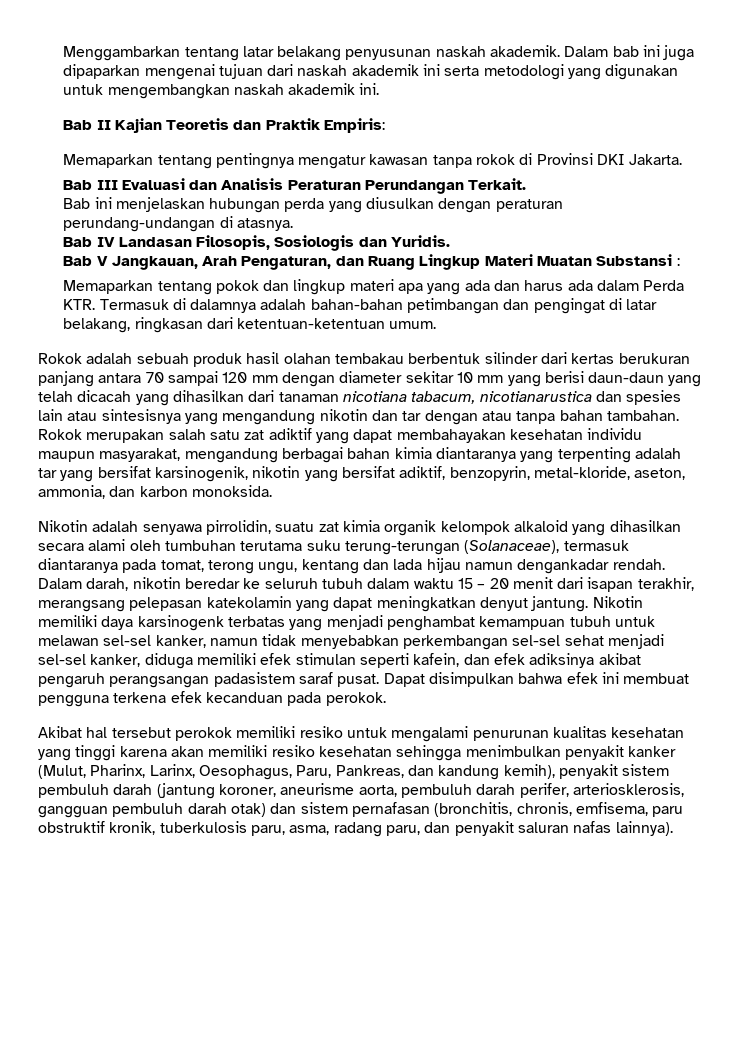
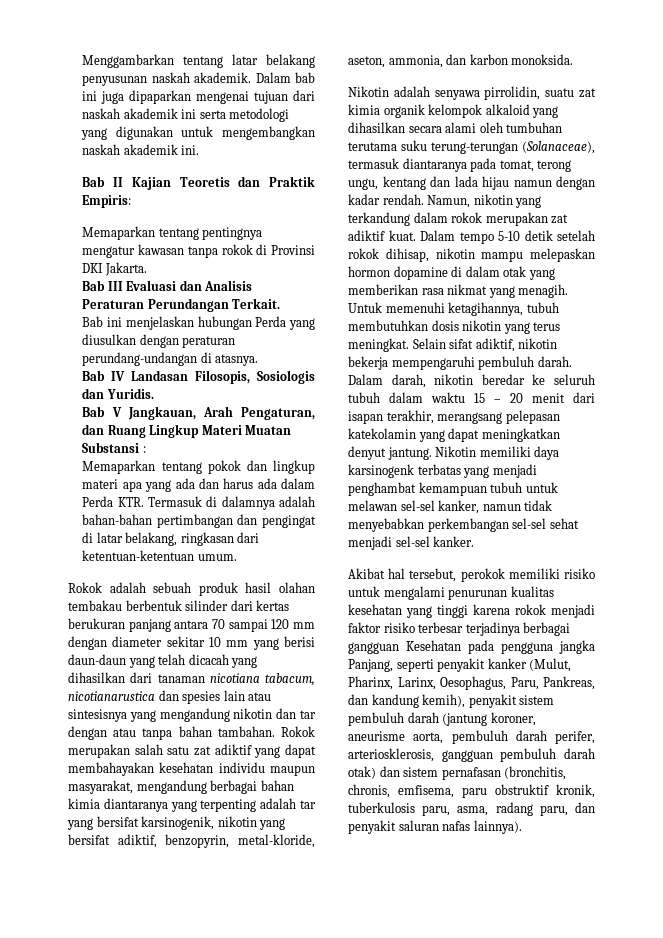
- Bab ini menjelaskan hubungan perda yang diusulkan dengan peraturan perundang-undangan di atasnya.
+ Bab ini menjelaskan hubungan Perda yang diusulkan dengan peraturan perundang-undangan di atasnya.
- Memaparkan tentang pokok dan lingkup materi apa yang ada dan harus ada dalam Perda KTR. Termasuk di dalamnya adalah bahan-bahan petimbangan dan pengingat di latar belakang, ringkasan dari ketentuan-ketentuan umum.
+ Memaparkan tentang pokok dan lingkup materi apa yang ada dan harus ada dalam Perda KTR. Termasuk di dalamnya adalah bahan-bahan pertimbangan dan pengingat di latar belakang, ringkasan dari ketentuan-ketentuan umum.
- Nikotin adalah senyawa pirrolidin, suatu zat kimia organik kelompok alkaloid yang dihasilkan secara alami oleh tumbuhan terutama suku terung-terungan (Solanaceae), termasuk diantaranya pada tomat, terong ungu, kentang dan lada hijau namun dengankadar rendah.
+ Nikotin adalah senyawa pirrolidin, suatu zat kimia organik kelompok alkaloid yang dihasilkan secara alami oleh tumbuhan terutama suku terung-terungan (Solanaceae), termasuk diantaranya pada tomat, terong ungu, kentang dan lada hijau namun dengan kadar rendah. Namun, nikotin yang terkandung dalam rokok merupakan zat adiktif kuat. Dalam tempo 5-10 detik setelah rokok dihisap, nikotin mampu melepaskan hormon dopamine di dalam otak yang memberikan rasa nikmat yang menagih. Untuk memenuhi ketagihannya, tubuh membutuhkan dosis nikotin yang terus meningkat. Selain sifat adiktif, nikotin bekerja mempengaruhi pembuluh darah.
- Nikotin memiliki daya karsinogenk terbatas yang menjadi penghambat kemampuan tubuh untuk melawan sel-sel kanker, namun tidak menyebabkan perkembangan sel-sel sehat menjadi sel-sel kanker, diduga memiliki efek stimulan seperti kafein, dan efek adiksinya akibat pengaruh perangsangan padasistem saraf pusat. Dapat disimpulkan bahwa efek ini membuat pengguna terkena efek kecanduan pada perokok.
+ Nikotin memiliki daya karsinogenk terbatas yang menjadi penghambat kemampuan tubuh untuk melawan sel-sel kanker, namun tidak menyebabkan perkembangan sel-sel sehat menjadi sel-sel kanker.
- Akibat hal tersebut perokok memiliki resiko untuk mengalami penurunan kualitas kesehatan yang tinggi karena akan memiliki resiko kesehatan sehingga menimbulkan penyakit kanker (Mulut, Pharinx, Larinx, Oesophagus, Paru, Pankreas, dan kandung kemih), penyakit sistem pembuluh darah (jantung koroner, aneurisme aorta, pembuluh darah perifer, arteriosklerosis, gangguan pembuluh darah otak) dan sistem pernafasan (bronchitis, chronis, emfisema, paru obstruktif kronik, tuberkulosis paru, asma, radang paru, dan penyakit saluran nafas lainnya).
+ Akibat hal tersebut, perokok memiliki risiko untuk mengalami penurunan kualitas kesehatan yang tinggi karena rokok menjadi faktor risiko terbesar terjadinya berbagai gangguan Kesehatan pada pengguna jangka Panjang, seperti penyakit kanker (Mulut, Pharinx, Larinx, Oesophagus, Paru, Pankreas, dan kandung kemih), penyakit sistem pembuluh darah (jantung koroner, aneurisme aorta, pembuluh darah perifer, arteriosklerosis, gangguan pembuluh darah otak) dan sistem pernafasan (bronchitis, chronis, emfisema, paru obstruktif kronik, tuberkulosis paru, asma, radang paru, dan penyakit saluran nafas lainnya).

